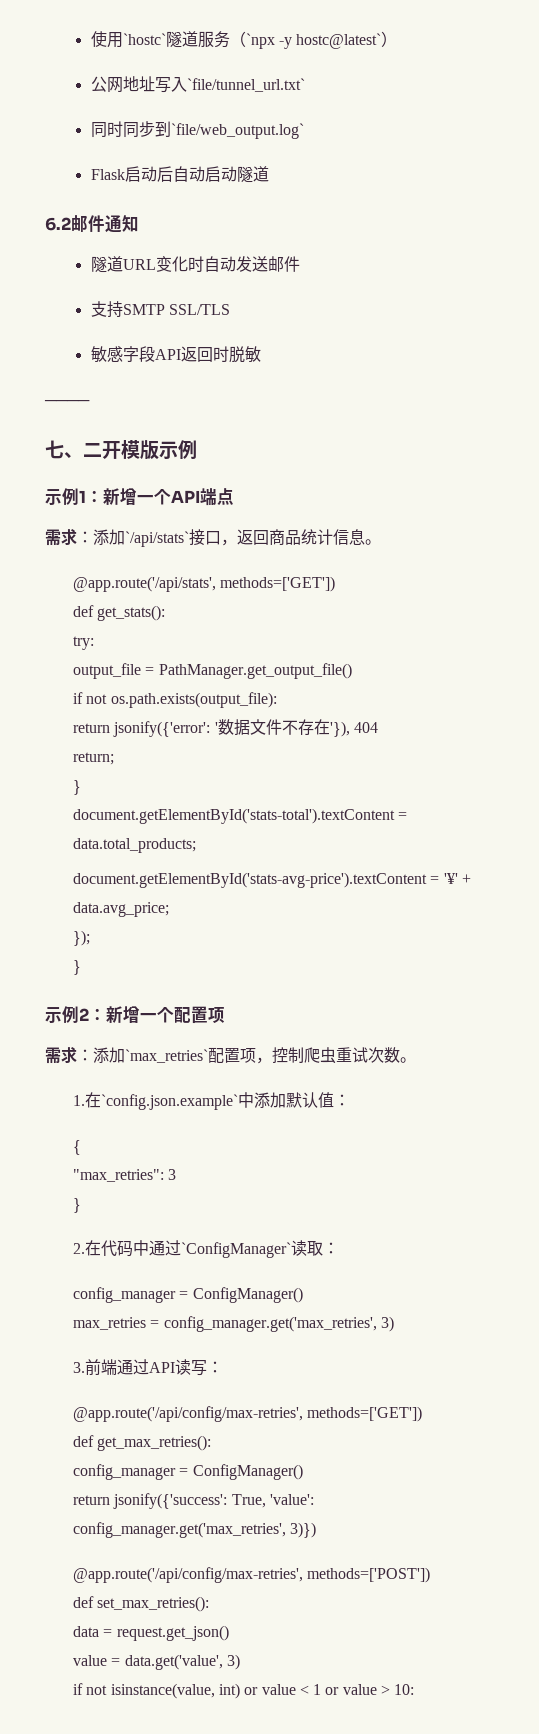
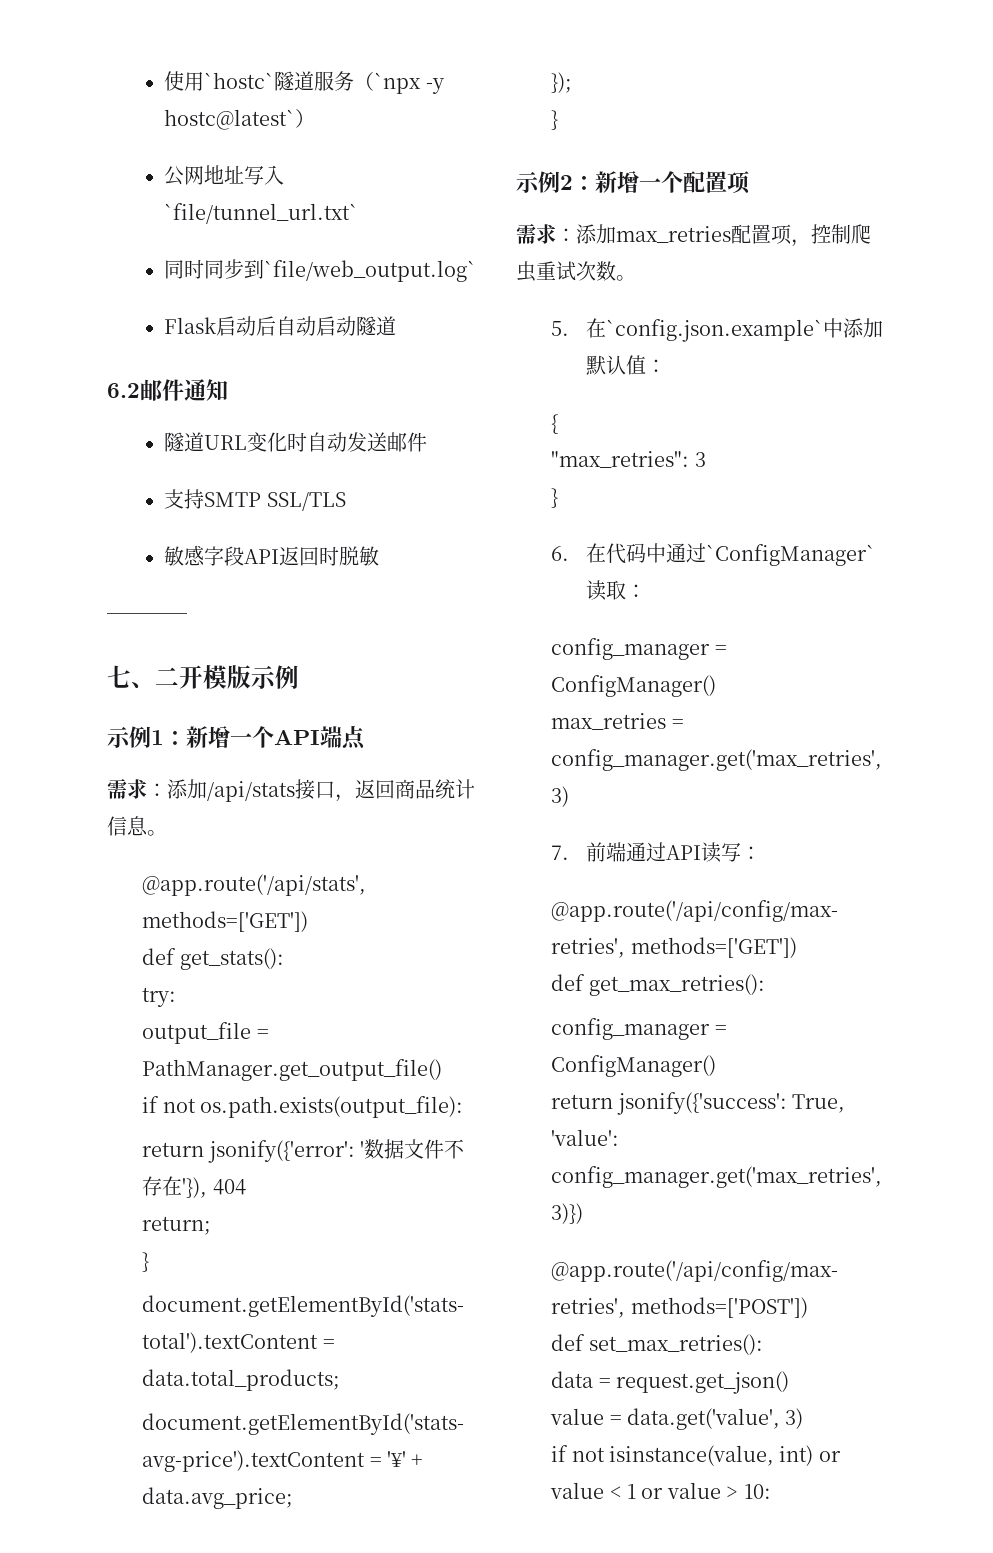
- 需求：添加`/api/stats`接口，返回商品统计信息。
+ 需求：添加/api/stats接口，返回商品统计信息。
- 需求：添加`max_retries`配置项，控制爬虫重试次数。
+ 需求：添加max_retries配置项，控制爬虫重试次数。
- 1.在`config.json.example`中添加默认值：
+ 5.在`config.json.example`中添加默认值：
- 2.在代码中通过`ConfigManager`读取：
+ 6.在代码中通过`ConfigManager`读取：
- 3.前端通过API读写：
+ 7.前端通过API读写：

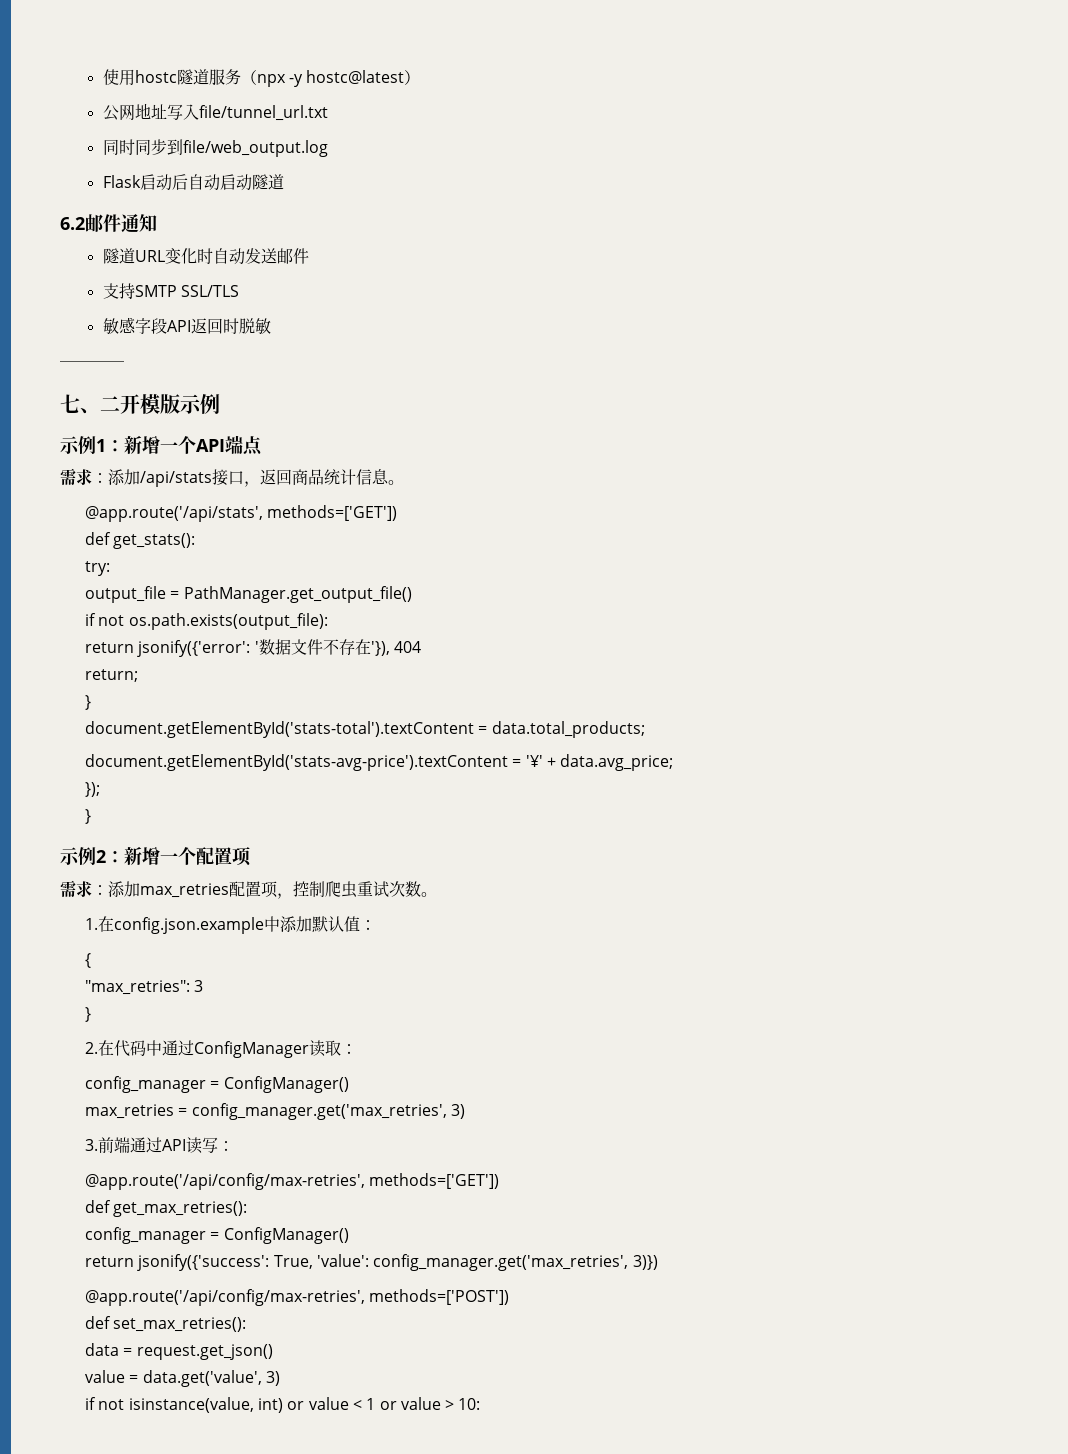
- 使用`hostc`隧道服务（`npx -y hostc@latest`）
+ 使用hostc隧道服务（npx -y hostc@latest）
- 公网地址写入`file/tunnel_url.txt`
+ 公网地址写入file/tunnel_url.txt
- 同时同步到`file/web_output.log`
+ 同时同步到file/web_output.log
- 5.在`config.json.example`中添加默认值：
+ 1.在config.json.example中添加默认值：
- 6.在代码中通过`ConfigManager`读取：
+ 2.在代码中通过ConfigManager读取：
- 7.前端通过API读写：
+ 3.前端通过API读写：

